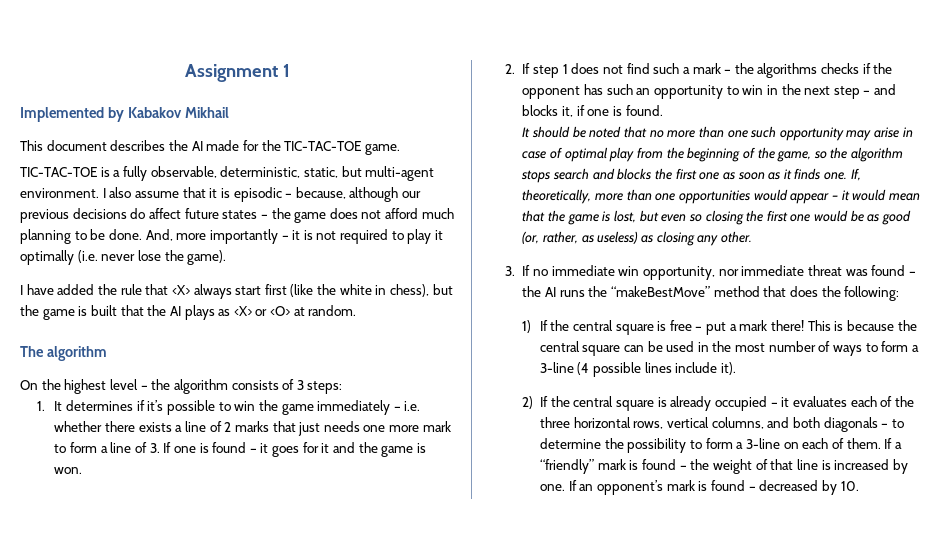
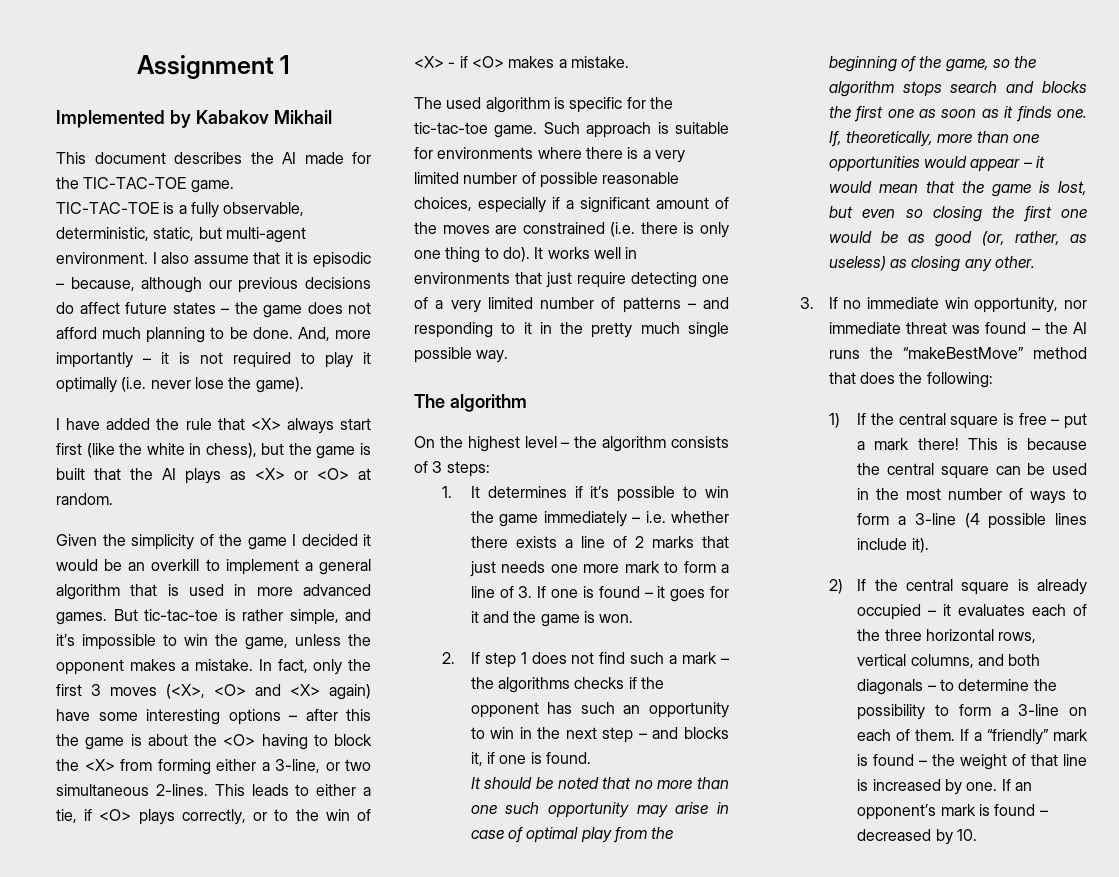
+ Given the simplicity of the game I decided it would be an overkill to implement a general algorithm that is used in more advanced games. But tic-tac-toe is rather simple, and it’s impossible to win the game, unless the opponent makes a mistake. In fact, only the first 3 moves (<X>, <O> and <X> again) have some interesting options – after this the game is about the <O> having to block the <X> from forming either a 3-line, or two simultaneous 2-lines. This leads to either a tie, if <O> plays correctly, or to the win of <X> - if <O> makes a mistake.
+ The used algorithm is specific for the tic-tac-toe game. Such approach is suitable for environments where there is a very limited number of possible reasonable choices, especially if a significant amount of the moves are constrained (i.e. there is only one thing to do). It works well in environments that just require detecting one of a very limited number of patterns – and responding to it in the pretty much single possible way.

